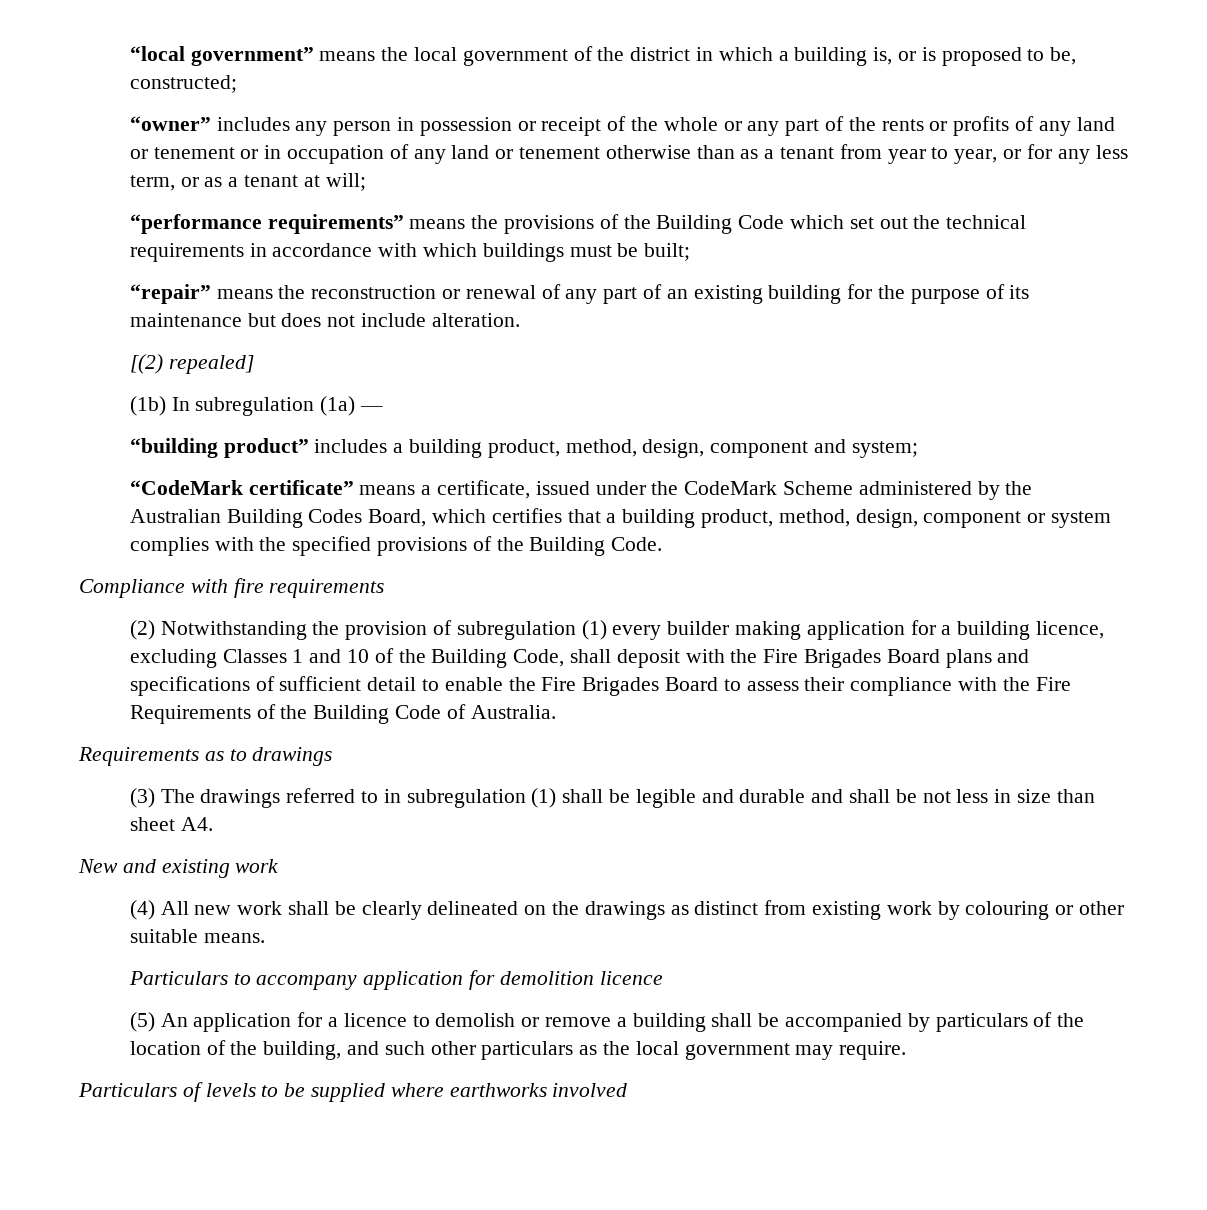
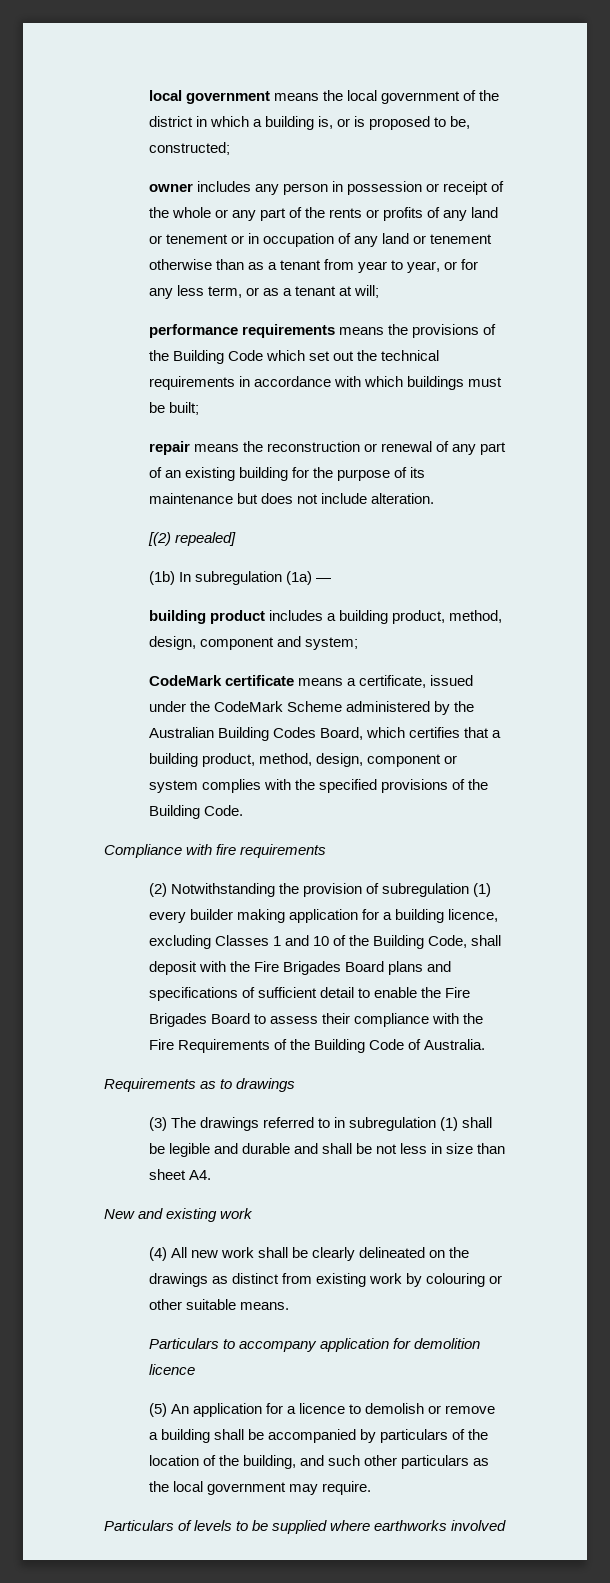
- “local government” means the local government of the district in which a building is, or is proposed to be, constructed;
+ local government means the local government of the district in which a building is, or is proposed to be, constructed;
- “owner” includes any person in possession or receipt of the whole or any part of the rents or profits of any land or tenement or in occupation of any land or tenement otherwise than as a tenant from year to year, or for any less term, or as a tenant at will;
+ owner includes any person in possession or receipt of the whole or any part of the rents or profits of any land or tenement or in occupation of any land or tenement otherwise than as a tenant from year to year, or for any less term, or as a tenant at will;
- “performance requirements” means the provisions of the Building Code which set out the technical requirements in accordance with which buildings must be built;
+ performance requirements means the provisions of the Building Code which set out the technical requirements in accordance with which buildings must be built;
- “repair” means the reconstruction or renewal of any part of an existing building for the purpose of its maintenance but does not include alteration.
+ repair means the reconstruction or renewal of any part of an existing building for the purpose of its maintenance but does not include alteration.
- “building product” includes a building product, method, design, component and system;
+ building product includes a building product, method, design, component and system;
- “CodeMark certificate” means a certificate, issued under the CodeMark Scheme administered by the Australian Building Codes Board, which certifies that a building product, method, design, component or system complies with the specified provisions of the Building Code.
+ CodeMark certificate means a certificate, issued under the CodeMark Scheme administered by the Australian Building Codes Board, which certifies that a building product, method, design, component or system complies with the specified provisions of the Building Code.

